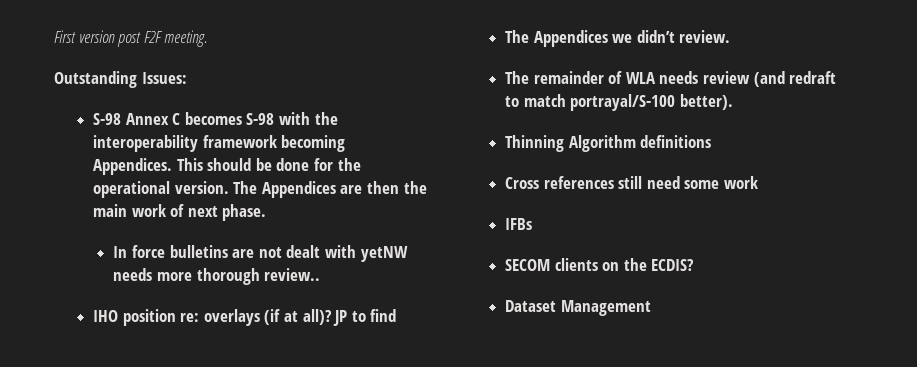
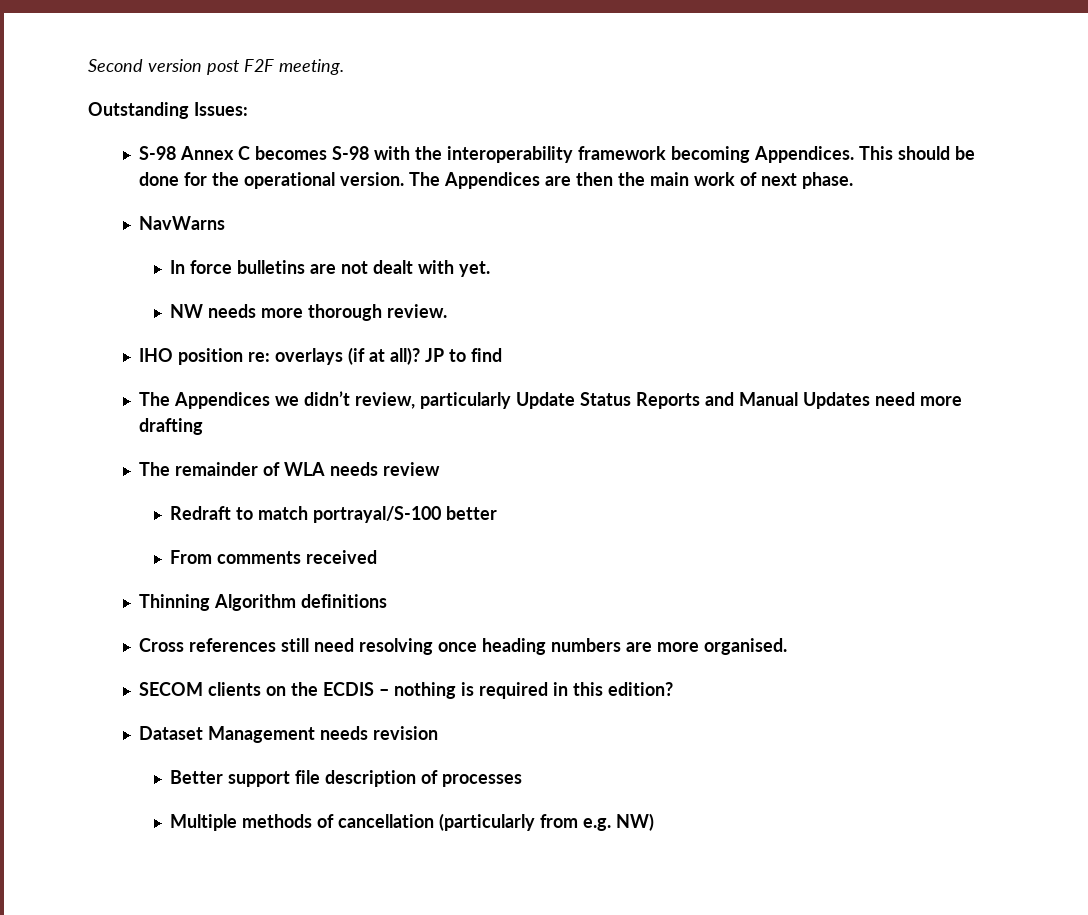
- First version post F2F meeting.
+ Second version post F2F meeting.
+ NavWarns
- In force bulletins are not dealt with yetNW needs more thorough review..
+ In force bulletins are not dealt with yet.
+ NW needs more thorough review.
- The Appendices we didn’t review.
+ The Appendices we didn’t review, particularly Update Status Reports and Manual Updates need more drafting
- The remainder of WLA needs review (and redraft to match portrayal/S-100 better).
+ The remainder of WLA needs review
+ Redraft to match portrayal/S-100 better
+ From comments received
- Cross references still need some work
- IFBs
- SECOM clients on the ECDIS?
- Dataset Management
+ Cross references still need resolving once heading numbers are more organised.
+ SECOM clients on the ECDIS – nothing is required in this edition?
+ Dataset Management needs revision
+ Better support file description of processes
+ Multiple methods of cancellation (particularly from e.g. NW)

